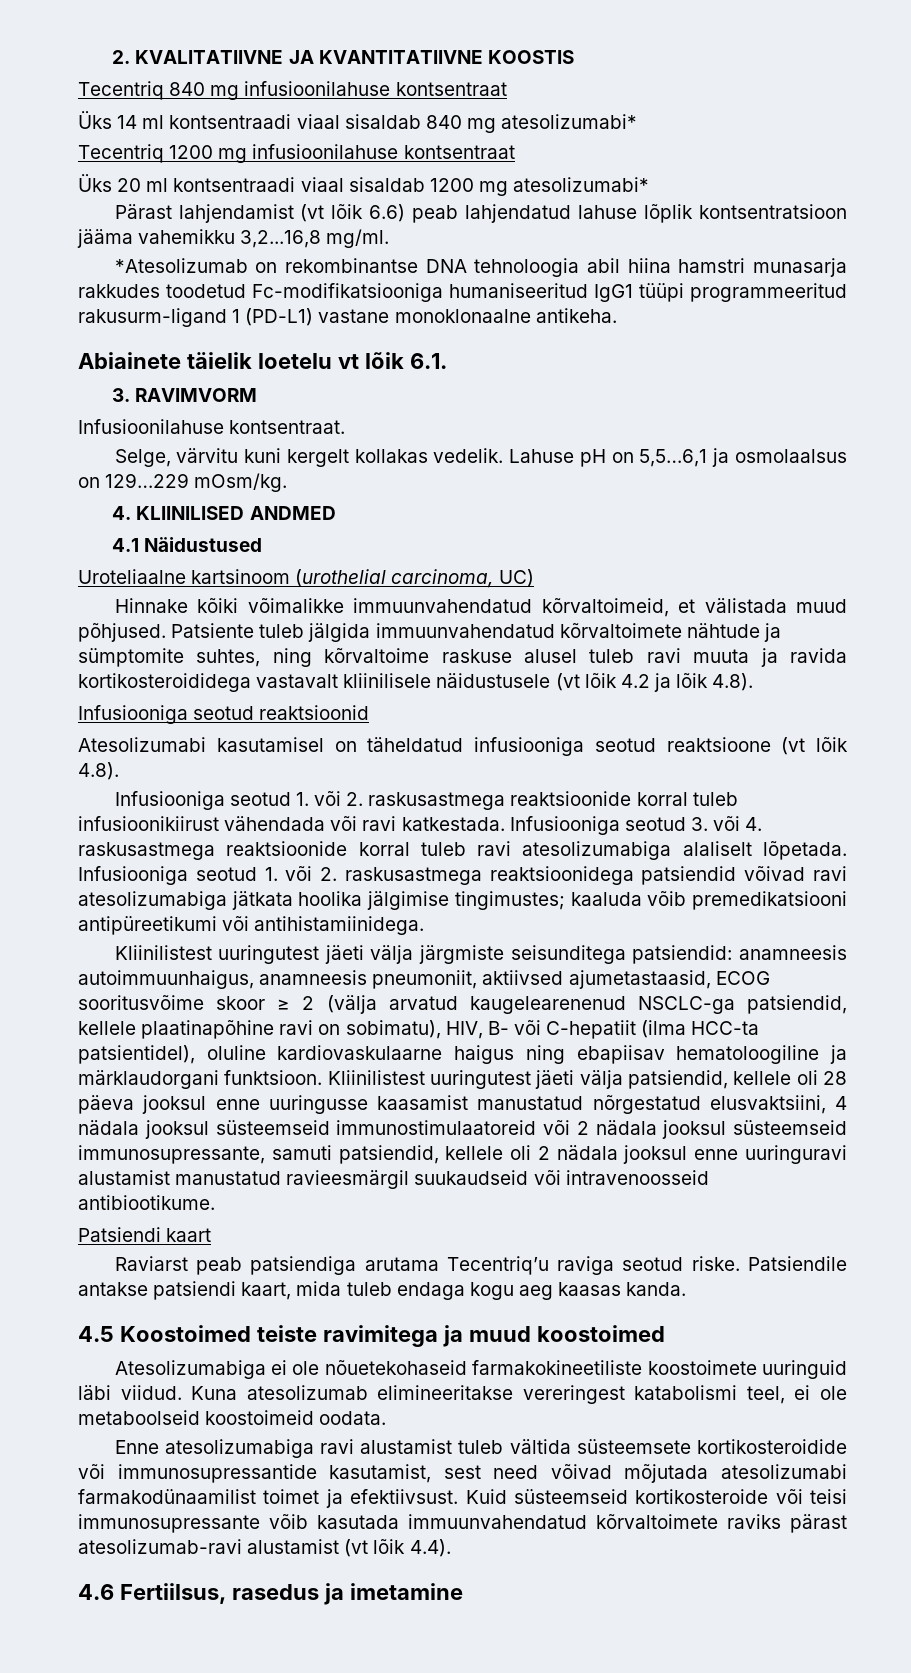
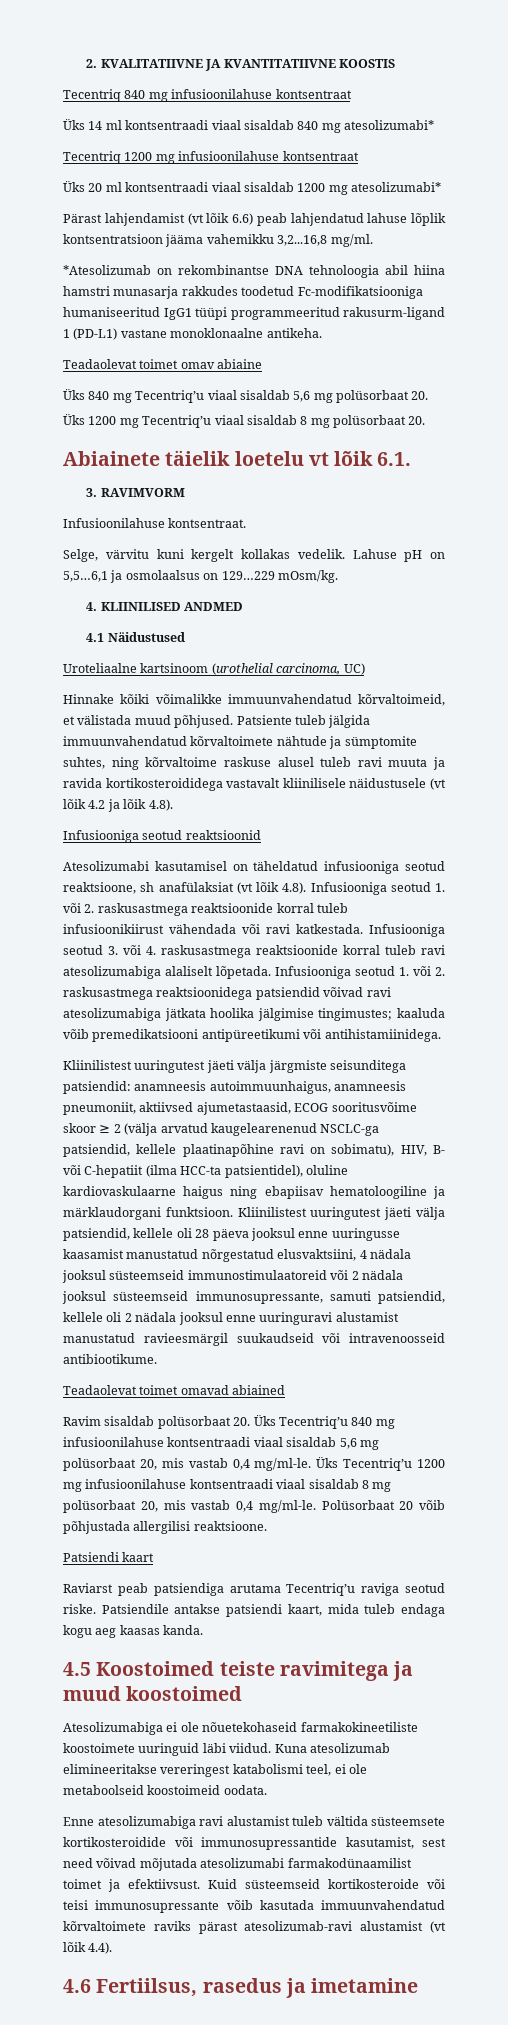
+ Teadaolevat toimet omav abiaine
+ Üks 840 mg Tecentriq’u viaal sisaldab 5,6 mg polüsorbaat 20.
+ Üks 1200 mg Tecentriq’u viaal sisaldab 8 mg polüsorbaat 20.
- Atesolizumabi kasutamisel on täheldatud infusiooniga seotud reaktsioone (vt lõik 4.8).
- Infusiooniga seotud 1. või 2. raskusastmega reaktsioonide korral tuleb infusioonikiirust vähendada või ravi katkestada.
+ Atesolizumabi kasutamisel on täheldatud infusiooniga seotud reaktsioone, sh anafülaksiat (vt lõik 4.8). Infusiooniga seotud 1. või 2. raskusastmega reaktsioonide korral tuleb infusioonikiirust vähendada või ravi katkestada.
+ Teadaolevat toimet omavad abiained
+ Ravim sisaldab polüsorbaat 20. Üks Tecentriq’u 840 mg infusioonilahuse kontsentraadi viaal sisaldab 5,6 mg polüsorbaat 20, mis vastab 0,4 mg/ml-le. Üks Tecentriq’u 1200 mg infusioonilahuse kontsentraadi viaal sisaldab 8 mg polüsorbaat 20, mis vastab 0,4 mg/ml-le. Polüsorbaat 20 võib põhjustada allergilisi reaktsioone.

